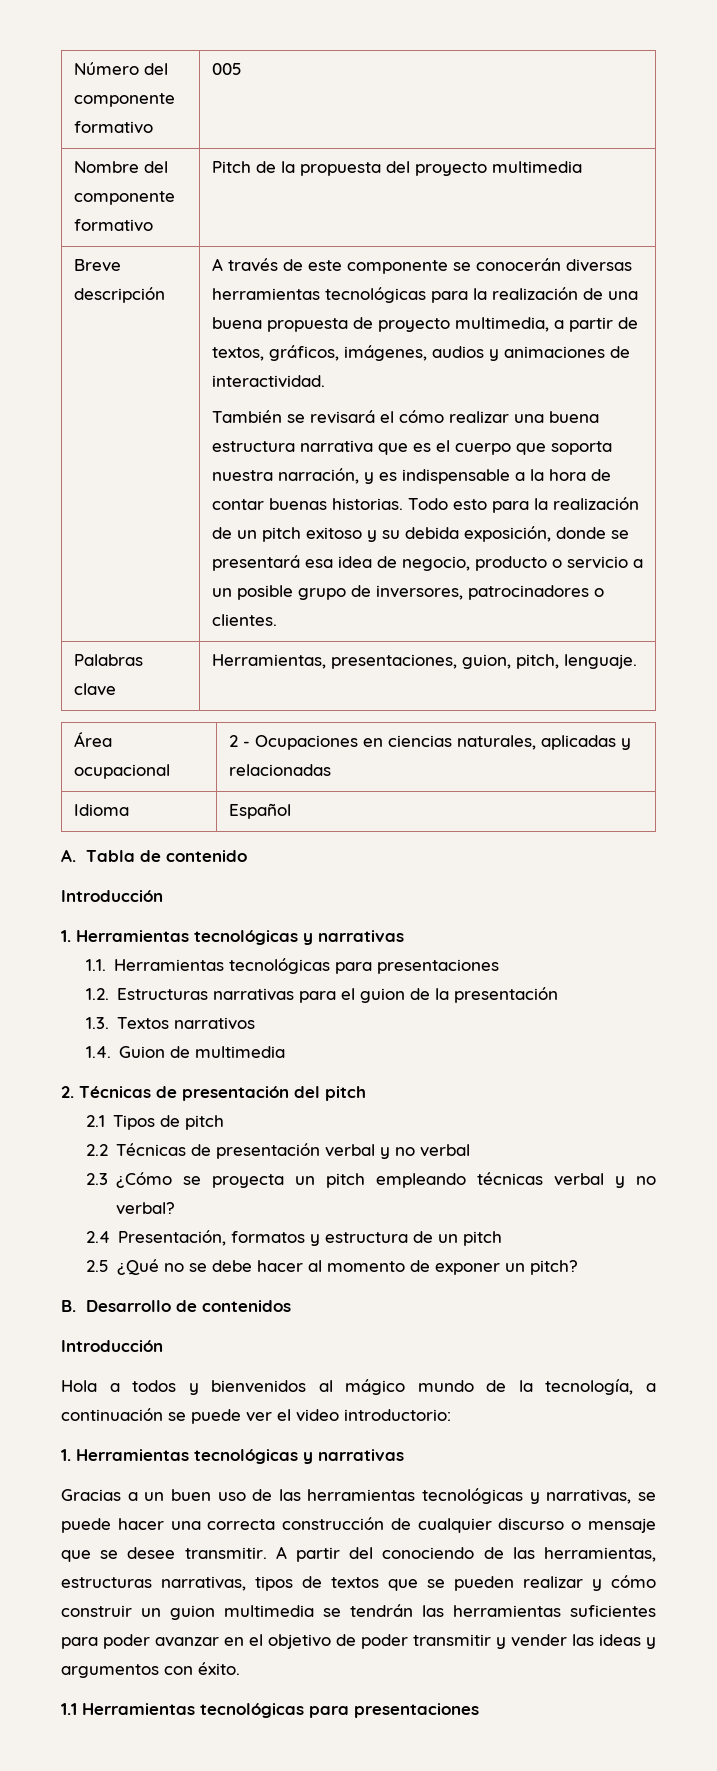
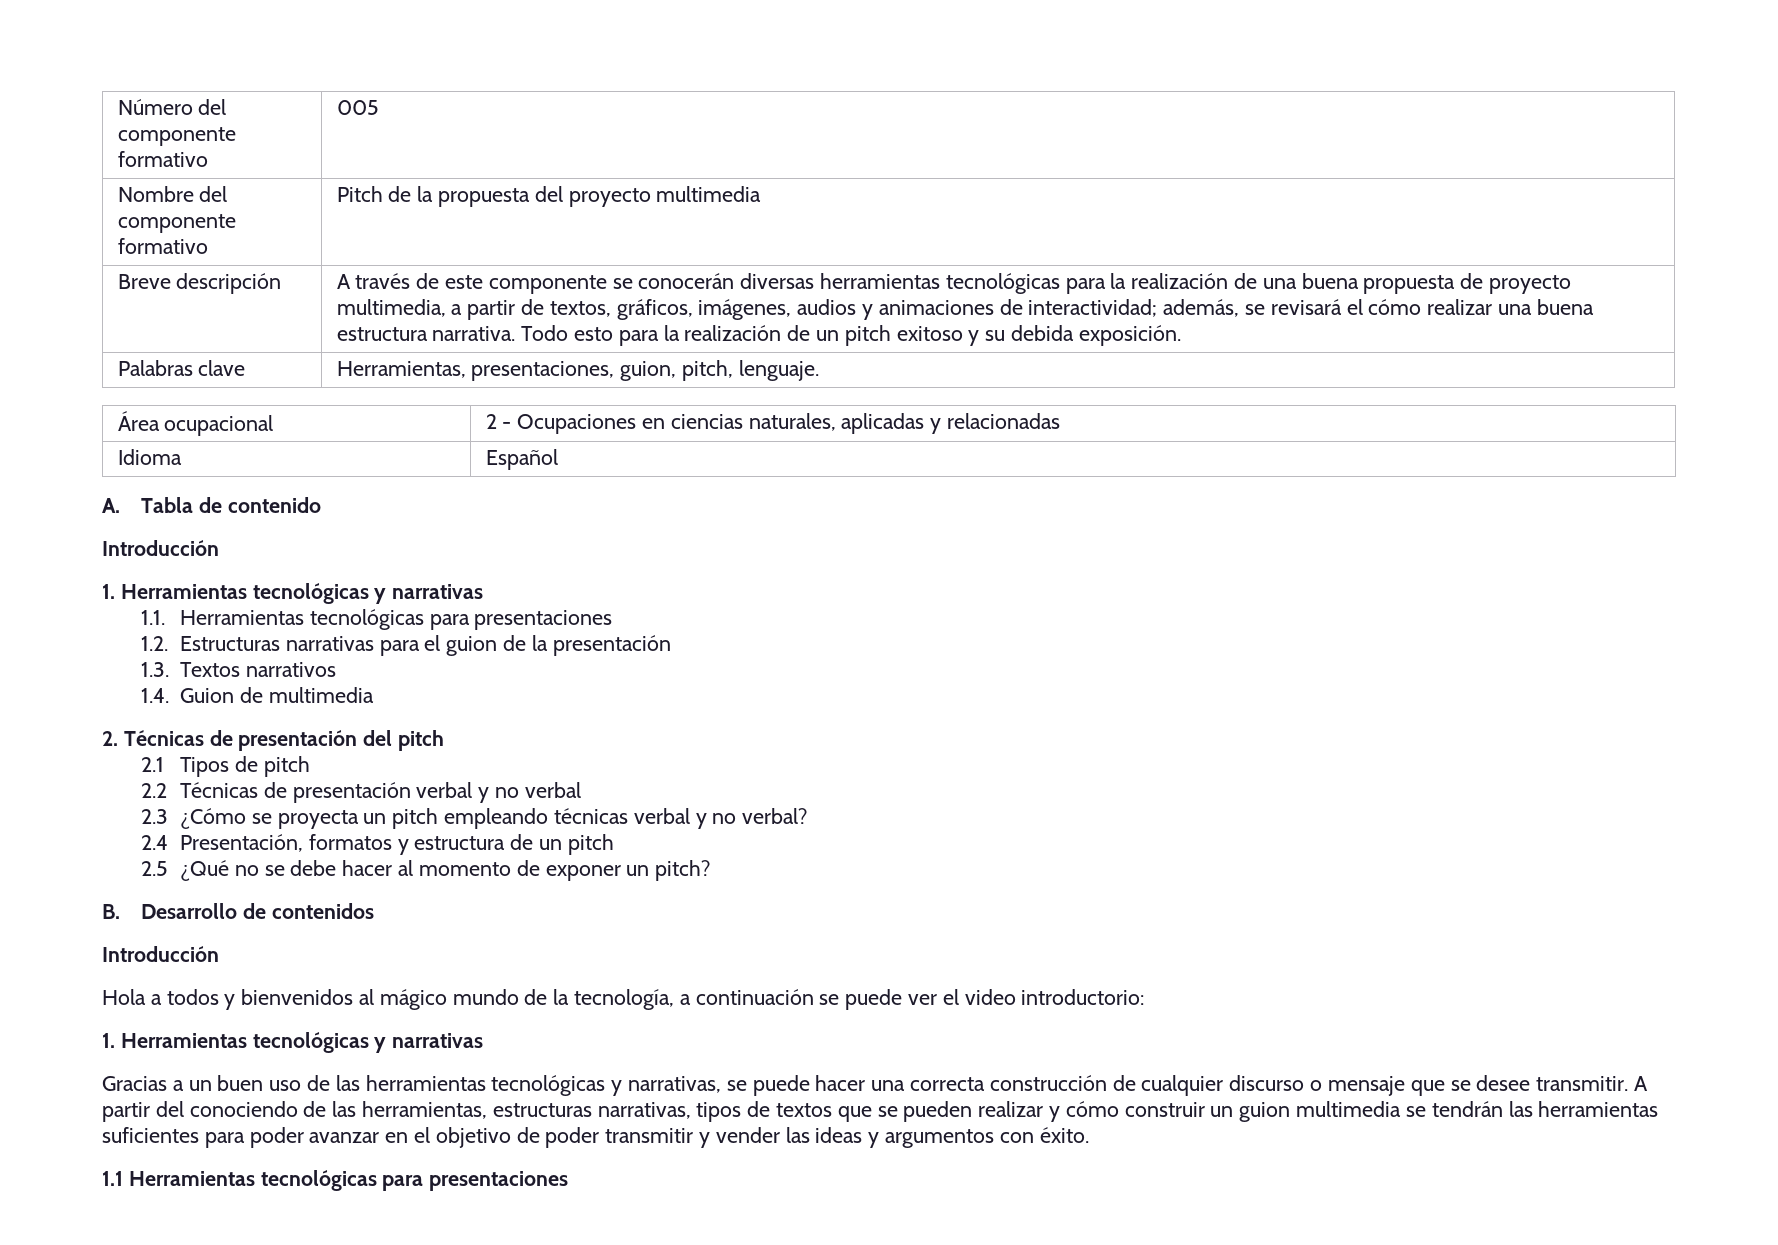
- A través de este componente se conocerán diversas herramientas tecnológicas para la realización de una buena propuesta de proyecto multimedia, a partir de textos, gráficos, imágenes, audios y animaciones de interactividad.
- También se revisará el cómo realizar una buena estructura narrativa que es el cuerpo que soporta nuestra narración, y es indispensable a la hora de contar buenas historias.
+ A través de este componente se conocerán diversas herramientas tecnológicas para la realización de una buena propuesta de proyecto multimedia, a partir de textos, gráficos, imágenes, audios y animaciones de interactividad; además, se revisará el cómo realizar una buena estructura narrativa.
- Todo esto para la realización de un pitch exitoso y su debida exposición, donde se presentará esa idea de negocio, producto o servicio a un posible grupo de inversores, patrocinadores o clientes.
+ Todo esto para la realización de un pitch exitoso y su debida exposición.

